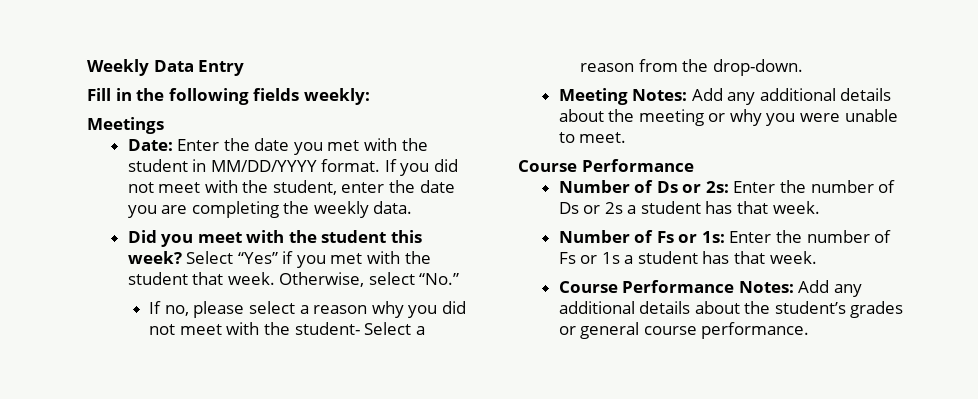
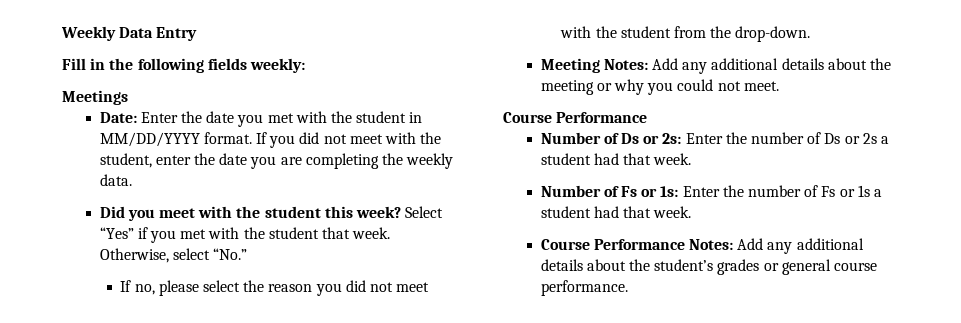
- If no, please select a reason why you did not meet with the student- Select a reason from the drop-down.
+ If no, please select the reason you did not meet with the student from the drop-down.
- Meeting Notes: Add any additional details about the meeting or why you were unable to meet.
+ Meeting Notes: Add any additional details about the meeting or why you could not meet.
- Number of Ds or 2s: Enter the number of Ds or 2s a student has that week.
+ Number of Ds or 2s: Enter the number of Ds or 2s a student had that week.
- Number of Fs or 1s: Enter the number of Fs or 1s a student has that week.
+ Number of Fs or 1s: Enter the number of Fs or 1s a student had that week.

